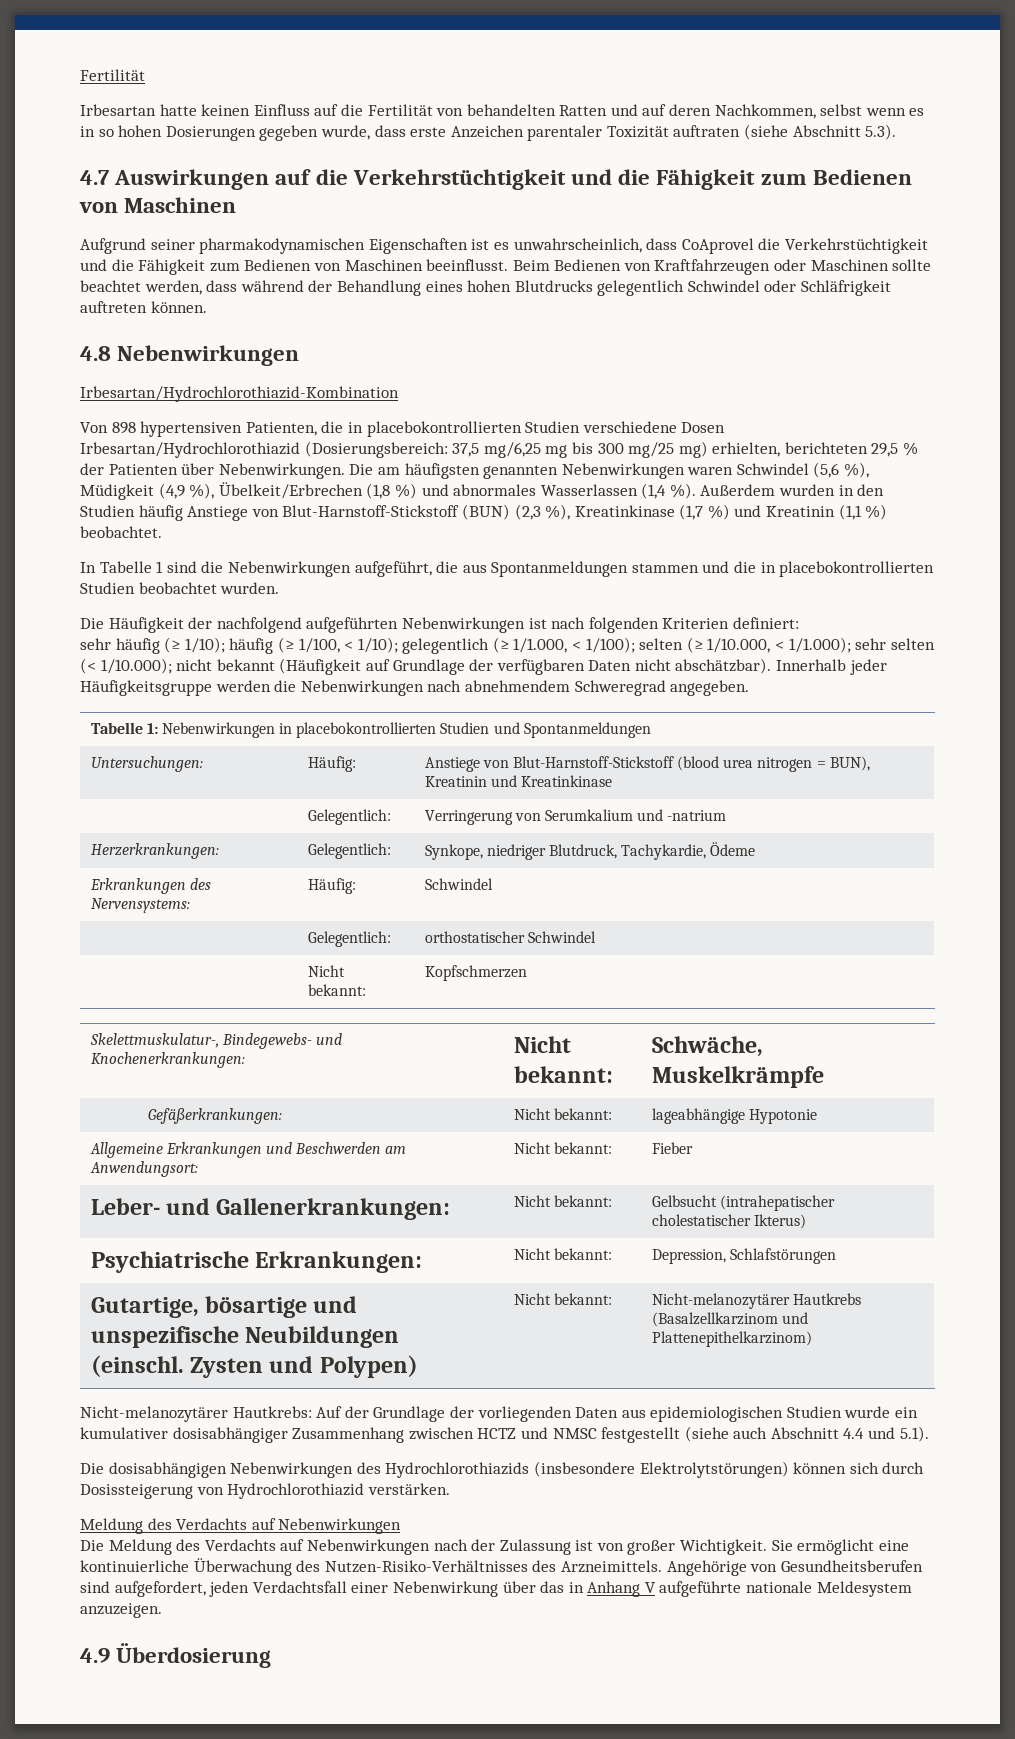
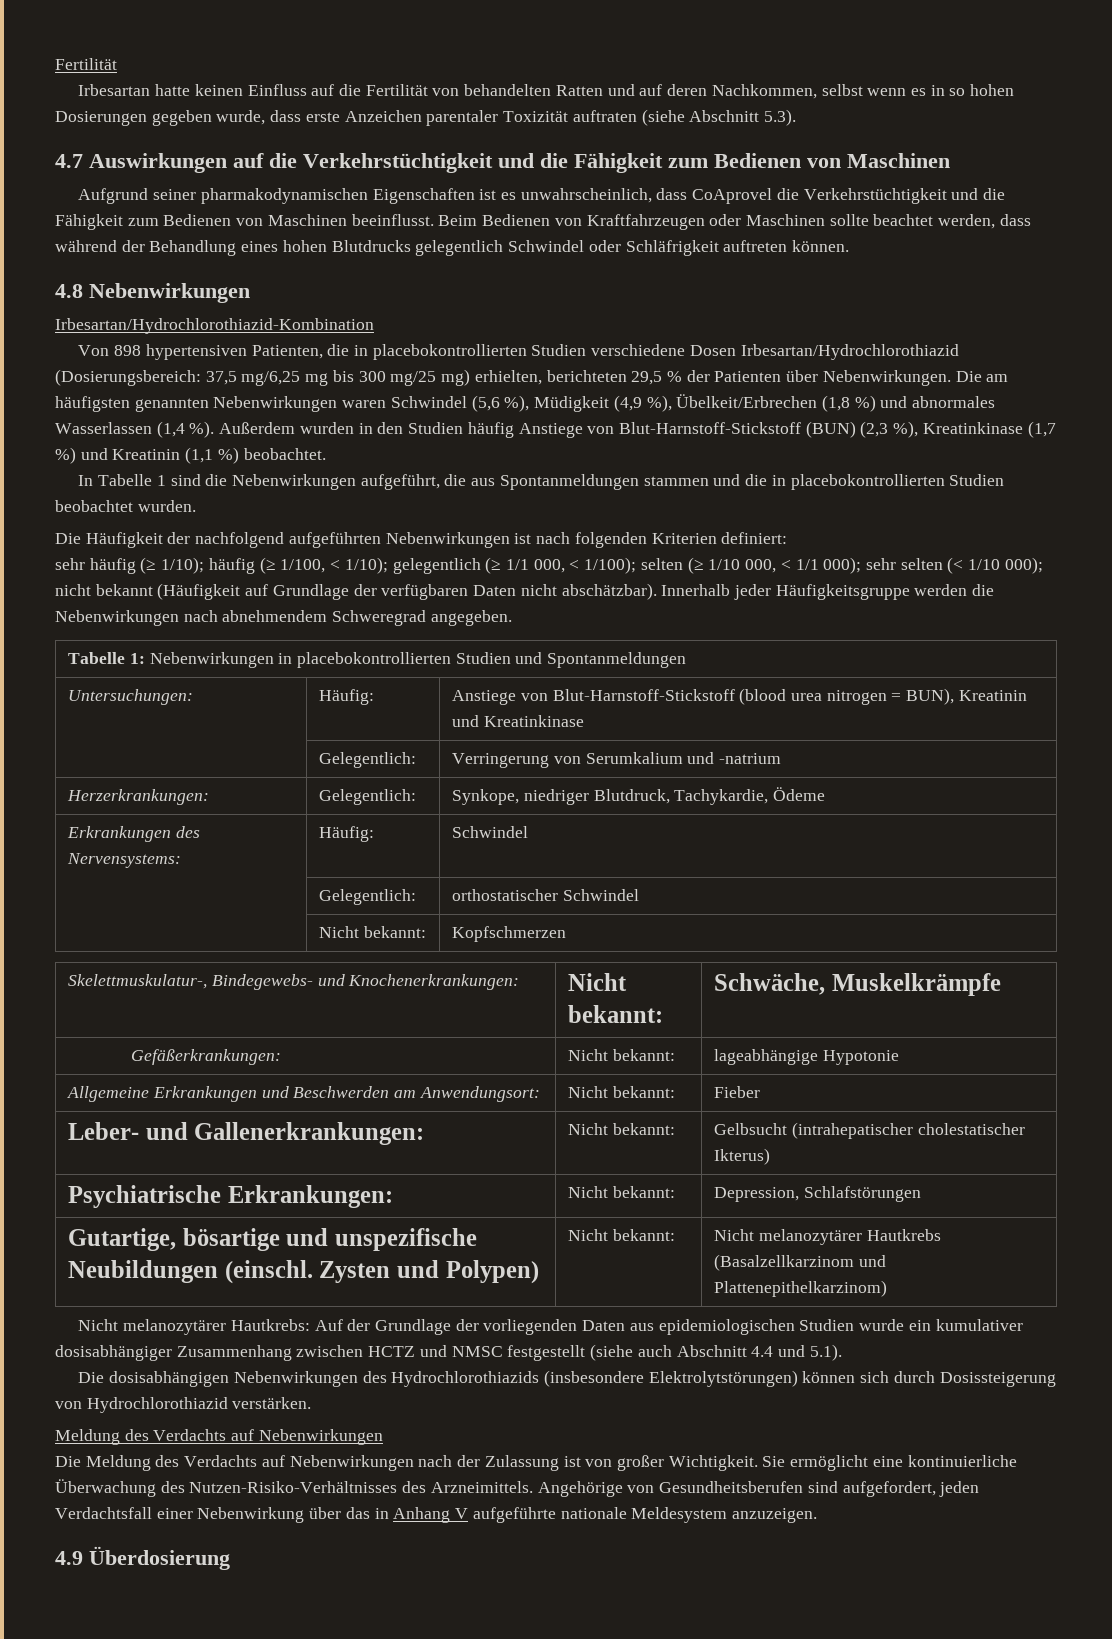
- sehr häufig (≥ 1/10); häufig (≥ 1/100, < 1/10); gelegentlich (≥ 1/1.000, < 1/100); selten (≥ 1/10.000, < 1/1.000); sehr selten (< 1/10.000); nicht bekannt (Häufigkeit auf Grundlage der verfügbaren Daten nicht abschätzbar).
+ sehr häufig (≥ 1/10); häufig (≥ 1/100, < 1/10); gelegentlich (≥ 1/1 000, < 1/100); selten (≥ 1/10 000, < 1/1 000); sehr selten (< 1/10 000); nicht bekannt (Häufigkeit auf Grundlage der verfügbaren Daten nicht abschätzbar).
- Gutartige, bösartige und unspezifische Neubildungen (einschl. Zysten und Polypen) | Nicht bekannt: | Nicht-melanozytärer Hautkrebs (Basalzellkarzinom und Plattenepithelkarzinom)
+ Gutartige, bösartige und unspezifische Neubildungen (einschl. Zysten und Polypen) | Nicht bekannt: | Nicht melanozytärer Hautkrebs (Basalzellkarzinom und Plattenepithelkarzinom)
- Nicht-melanozytärer Hautkrebs: Auf der Grundlage der vorliegenden Daten aus epidemiologischen Studien wurde ein kumulativer dosisabhängiger Zusammenhang zwischen HCTZ und NMSC festgestellt (siehe auch Abschnitt 4.4 und 5.1).
+ Nicht melanozytärer Hautkrebs: Auf der Grundlage der vorliegenden Daten aus epidemiologischen Studien wurde ein kumulativer dosisabhängiger Zusammenhang zwischen HCTZ und NMSC festgestellt (siehe auch Abschnitt 4.4 und 5.1).

